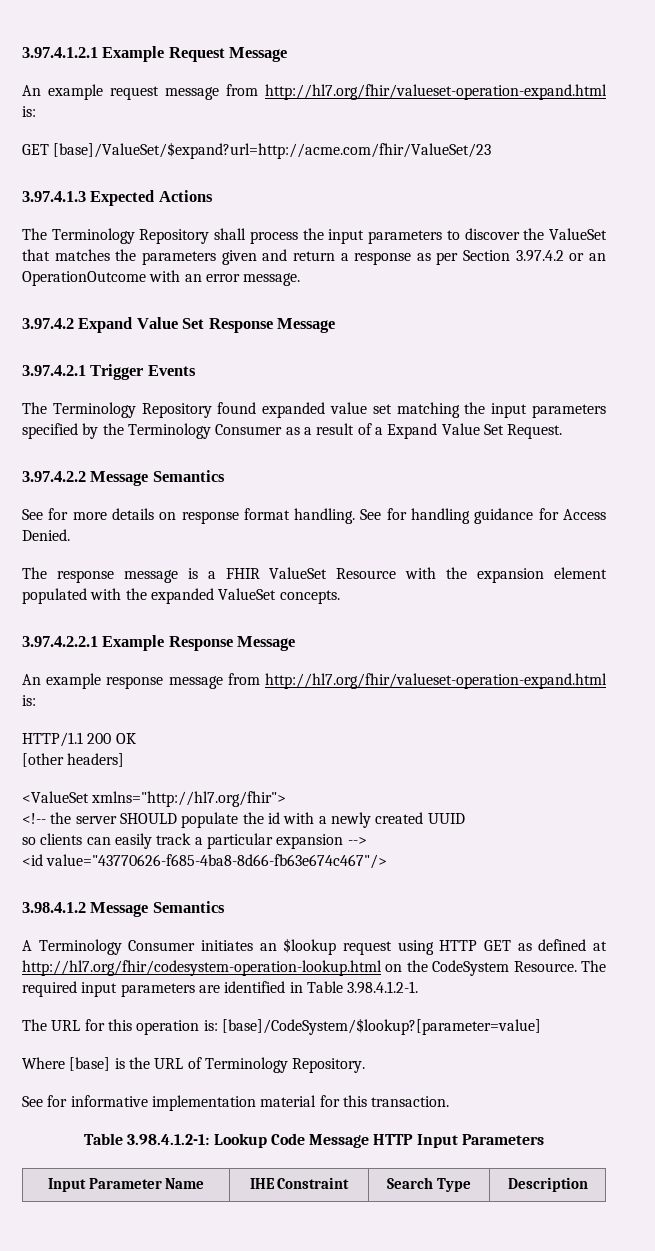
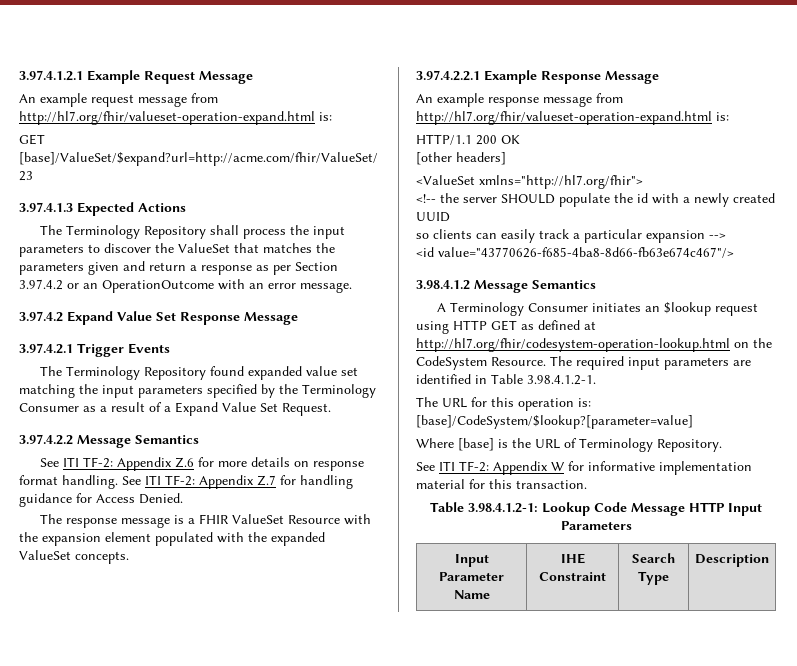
- See for more details on response format handling.
+ See ITI TF-2: Appendix Z.6 for more details on response format handling.
- See for handling guidance for Access Denied.
+ See ITI TF-2: Appendix Z.7 for handling guidance for Access Denied.
- See for informative implementation material for this transaction.
+ See ITI TF-2: Appendix W for informative implementation material for this transaction.

